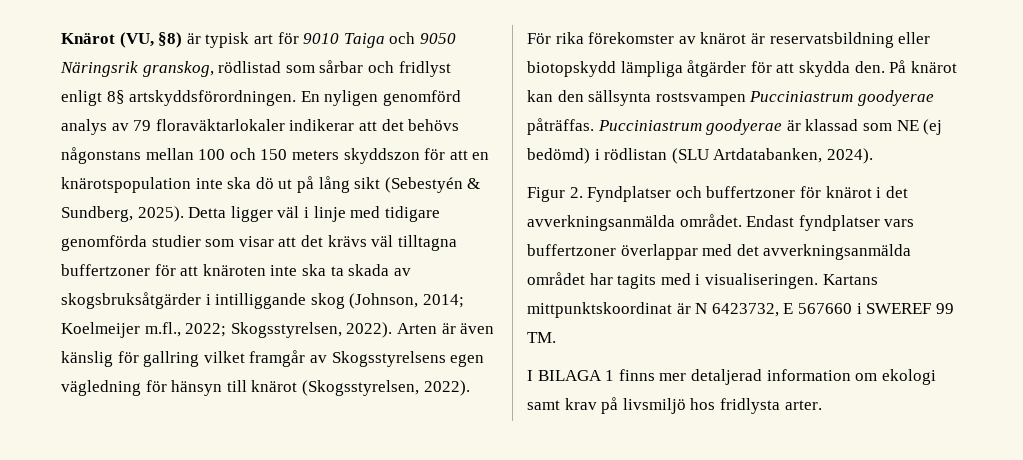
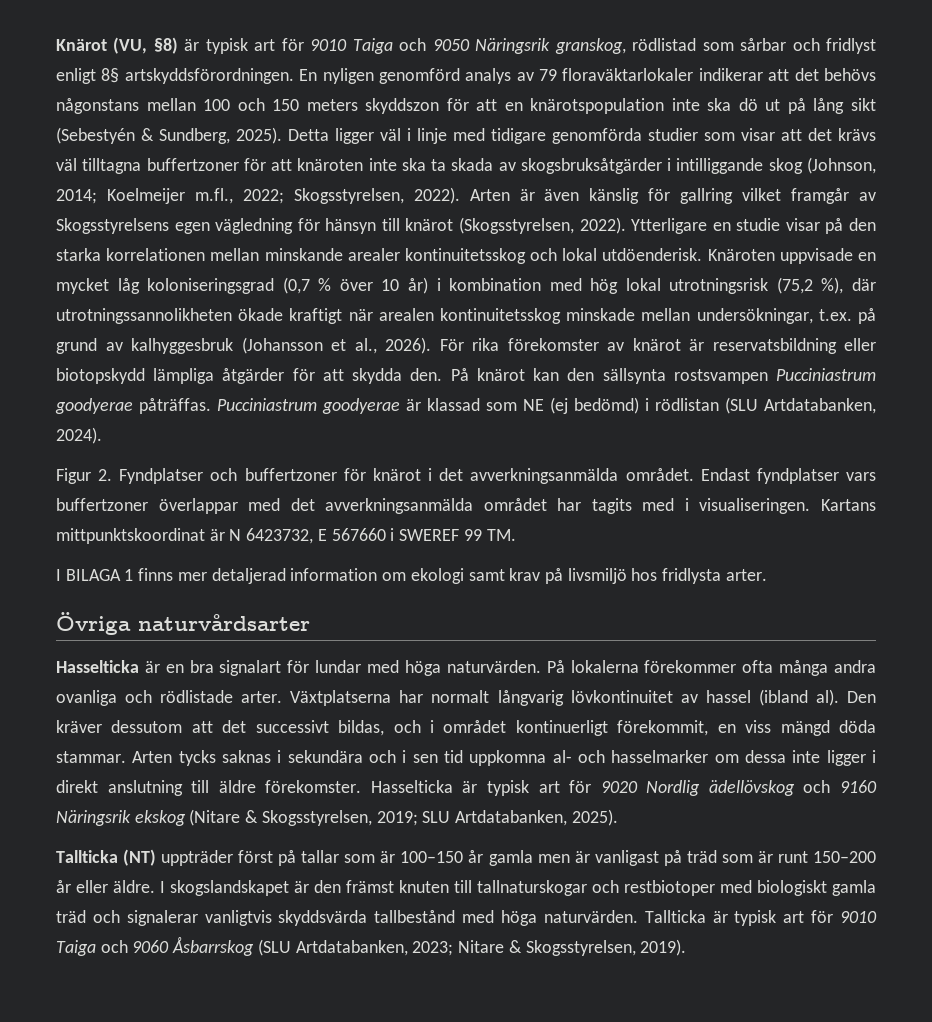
+ Ytterligare en studie visar på den starka korrelationen mellan minskande arealer kontinuitetsskog och lokal utdöenderisk. Knäroten uppvisade en mycket låg koloniseringsgrad (0,7 % över 10 år) i kombination med hög lokal utrotningsrisk (75,2 %), där utrotningssannolikheten ökade kraftigt när arealen kontinuitetsskog minskade mellan undersökningar, t.ex. på grund av kalhyggesbruk (Johansson et al., 2026).
+ Övriga naturvårdsarter
+ Hasselticka är en bra signalart för lundar med höga naturvärden. På lokalerna förekommer ofta många andra ovanliga och rödlistade arter. Växtplatserna har normalt långvarig lövkontinuitet av hassel (ibland al). Den kräver dessutom att det successivt bildas, och i området kontinuerligt förekommit, en viss mängd döda stammar. Arten tycks saknas i sekundära och i sen tid uppkomna al- och hasselmarker om dessa inte ligger i direkt anslutning till äldre förekomster. Hasselticka är typisk art för 9020 Nordlig ädellövskog och 9160 Näringsrik ekskog (Nitare & Skogsstyrelsen, 2019; SLU Artdatabanken, 2025).
+ Tallticka (NT) uppträder först på tallar som är 100–150 år gamla men är vanligast på träd som är runt 150–200 år eller äldre. I skogslandskapet är den främst knuten till tallnaturskogar och restbiotoper med biologiskt gamla träd och signalerar vanligtvis skyddsvärda tallbestånd med höga naturvärden. Tallticka är typisk art för 9010 Taiga och 9060 Åsbarrskog (SLU Artdatabanken, 2023; Nitare & Skogsstyrelsen, 2019).

